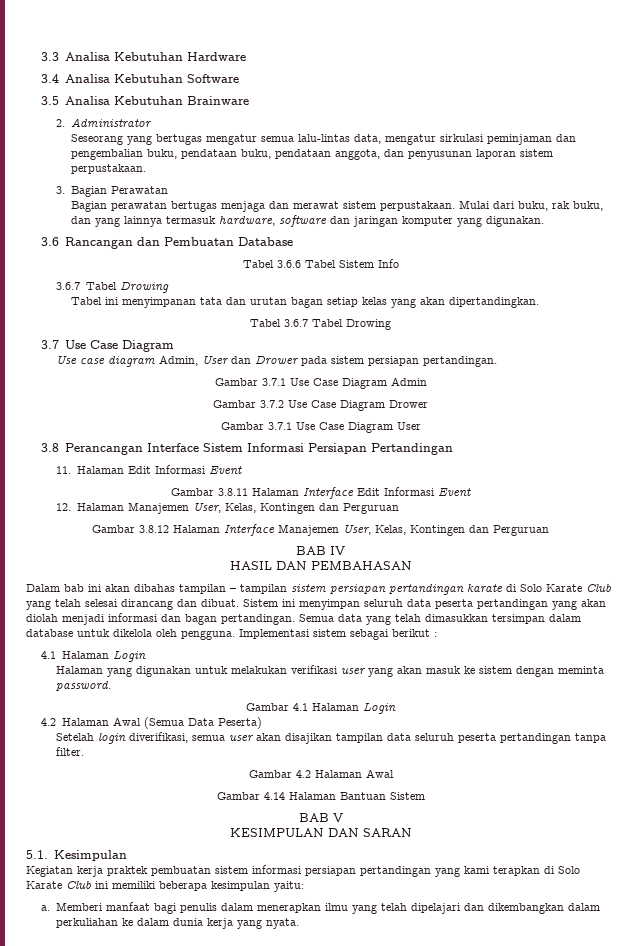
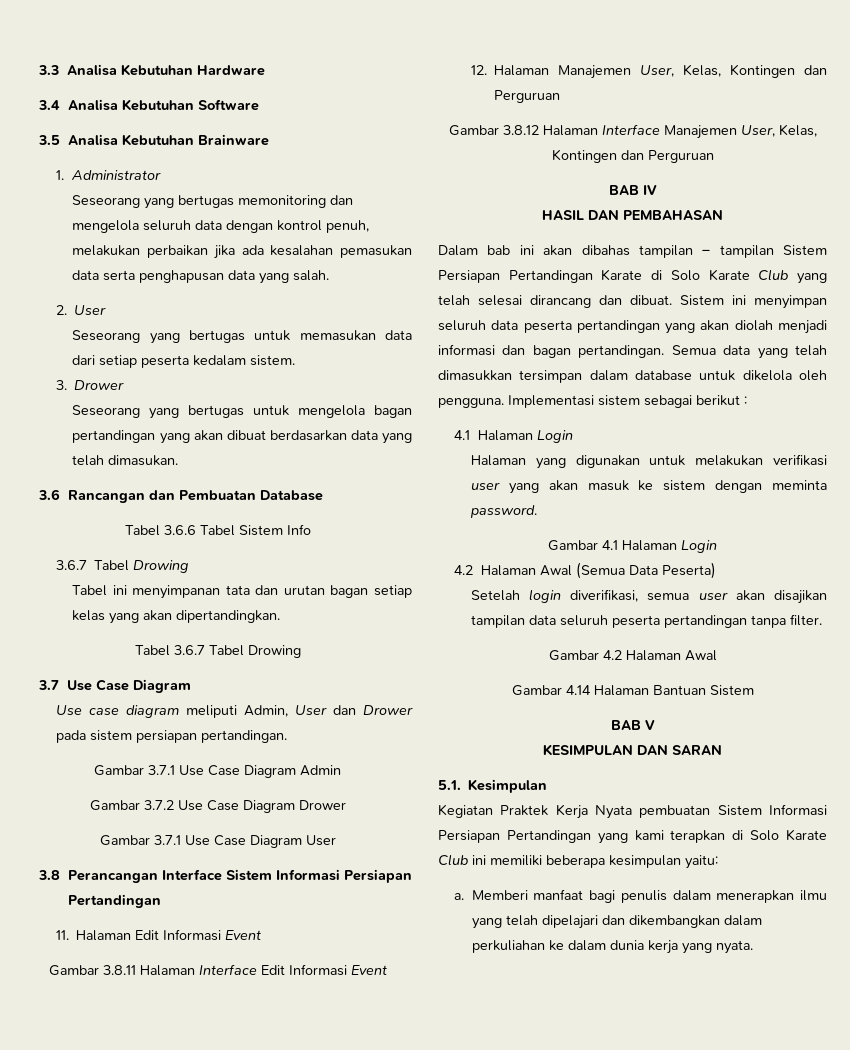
- 2. Administrator
+ 1. Administrator
- Seseorang yang bertugas mengatur semua lalu-lintas data, mengatur sirkulasi peminjaman dan pengembalian buku, pendataan buku, pendataan anggota, dan penyusunan laporan sistem perpustakaan.
- 3. Bagian Perawatan
- Bagian perawatan bertugas menjaga dan merawat sistem perpustakaan. Mulai dari buku, rak buku, dan yang lainnya termasuk hardware, software dan jaringan komputer yang digunakan.
+ Seseorang yang bertugas memonitoring dan mengelola seluruh data dengan kontrol penuh, melakukan perbaikan jika ada kesalahan pemasukan data serta penghapusan data yang salah.
+ 2. User
+ Seseorang yang bertugas untuk memasukan data dari setiap peserta kedalam sistem.
+ 3. Drower
+ Seseorang yang bertugas untuk mengelola bagan pertandingan yang akan dibuat berdasarkan data yang telah dimasukan.
- Use case diagram Admin, User dan Drower pada sistem persiapan pertandingan.
+ Use case diagram meliputi Admin, User dan Drower pada sistem persiapan pertandingan.
- Dalam bab ini akan dibahas tampilan – tampilan sistem persiapan pertandingan karate di Solo Karate Club yang telah selesai dirancang dan dibuat.
+ Dalam bab ini akan dibahas tampilan – tampilan Sistem Persiapan Pertandingan Karate di Solo Karate Club yang telah selesai dirancang dan dibuat.
- Kegiatan kerja praktek pembuatan sistem informasi persiapan pertandingan yang kami terapkan di Solo Karate Club ini memiliki beberapa kesimpulan yaitu:
+ Kegiatan Praktek Kerja Nyata pembuatan Sistem Informasi Persiapan Pertandingan yang kami terapkan di Solo Karate Club ini memiliki beberapa kesimpulan yaitu:

